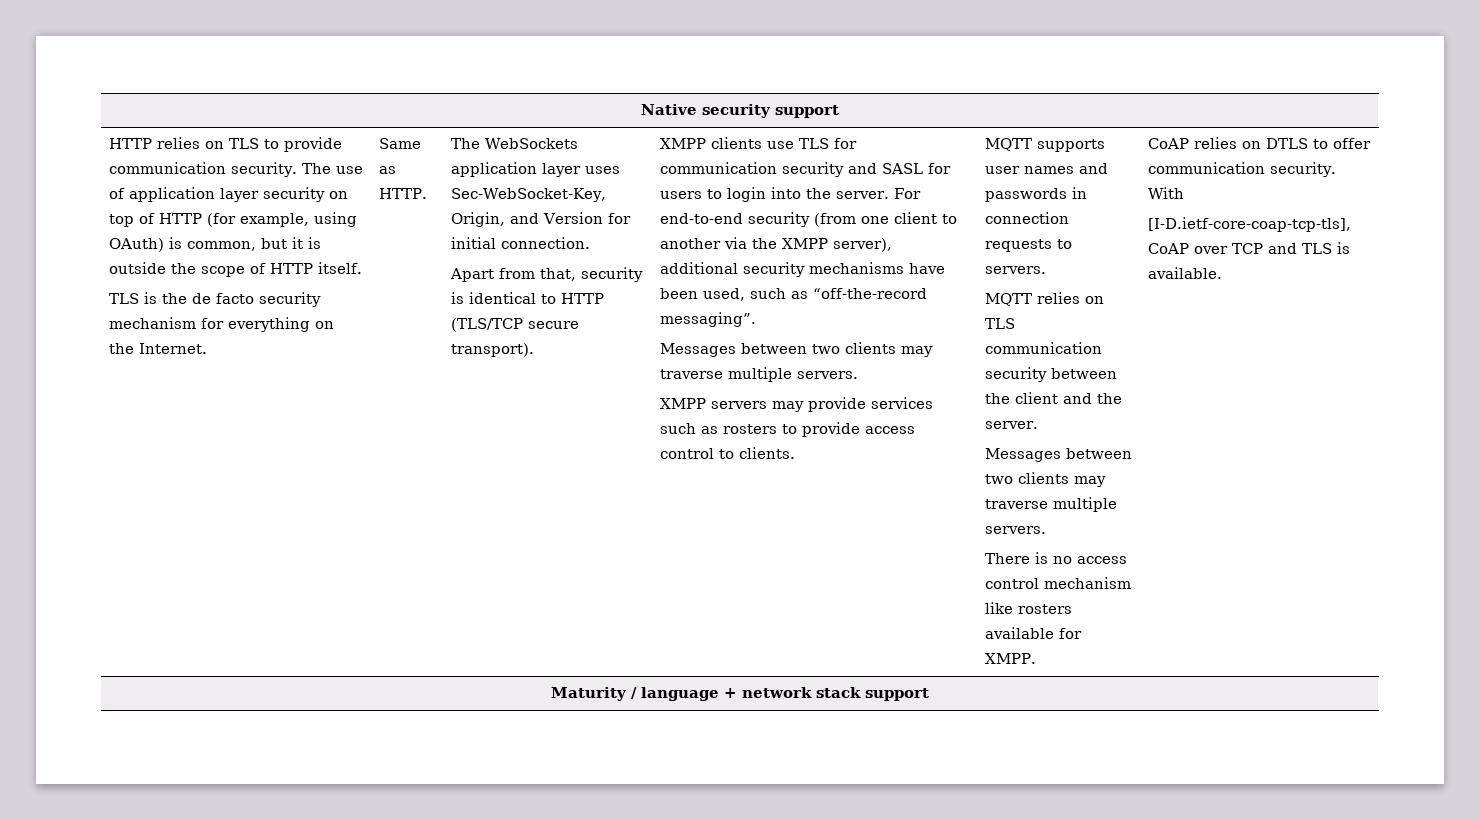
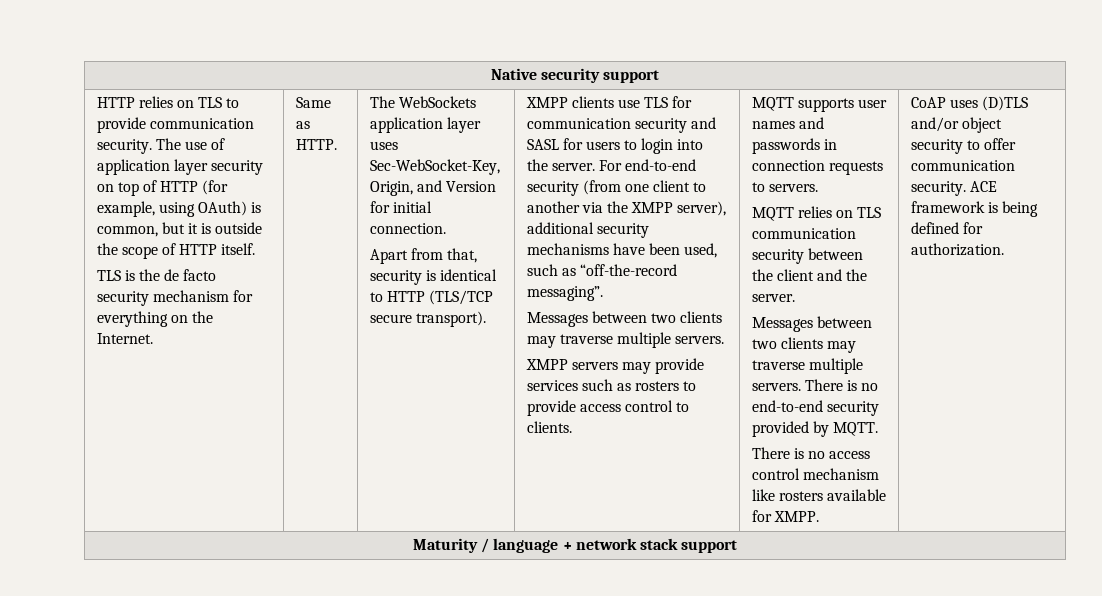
+ There is no end-to-end security provided by MQTT.
- CoAP relies on DTLS to offer communication security. With
- [I-D.ietf-core-coap-tcp-tls], CoAP over TCP and TLS is available.
+ CoAP uses (D)TLS and/or object security to offer communication security. ACE framework is being defined for authorization.

